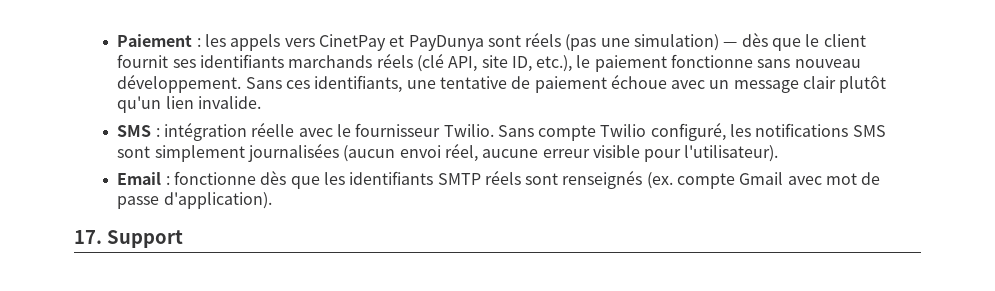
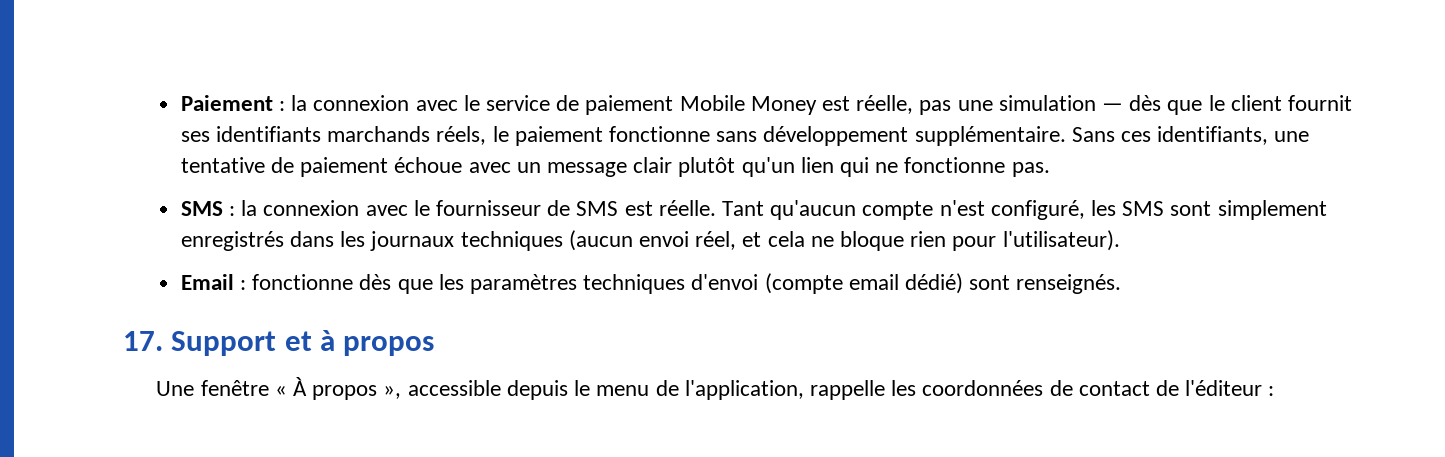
- Paiement : les appels vers CinetPay et PayDunya sont réels (pas une simulation) — dès que le client fournit ses identifiants marchands réels (clé API, site ID, etc.), le paiement fonctionne sans nouveau développement.
+ Paiement : la connexion avec le service de paiement Mobile Money est réelle, pas une simulation — dès que le client fournit ses identifiants marchands réels, le paiement fonctionne sans développement supplémentaire.
- Sans ces identifiants, une tentative de paiement échoue avec un message clair plutôt qu'un lien invalide.
+ Sans ces identifiants, une tentative de paiement échoue avec un message clair plutôt qu'un lien qui ne fonctionne pas.
- SMS : intégration réelle avec le fournisseur Twilio. Sans compte Twilio configuré, les notifications SMS sont simplement journalisées (aucun envoi réel, aucune erreur visible pour l'utilisateur).
+ SMS : la connexion avec le fournisseur de SMS est réelle. Tant qu'aucun compte n'est configuré, les SMS sont simplement enregistrés dans les journaux techniques (aucun envoi réel, et cela ne bloque rien pour l'utilisateur).
- Email : fonctionne dès que les identifiants SMTP réels sont renseignés (ex. compte Gmail avec mot de passe d'application).
- 17. Support
+ Email : fonctionne dès que les paramètres techniques d'envoi (compte email dédié) sont renseignés.
+ 17. Support et à propos
+ Une fenêtre « À propos », accessible depuis le menu de l'application, rappelle les coordonnées de contact de l'éditeur :

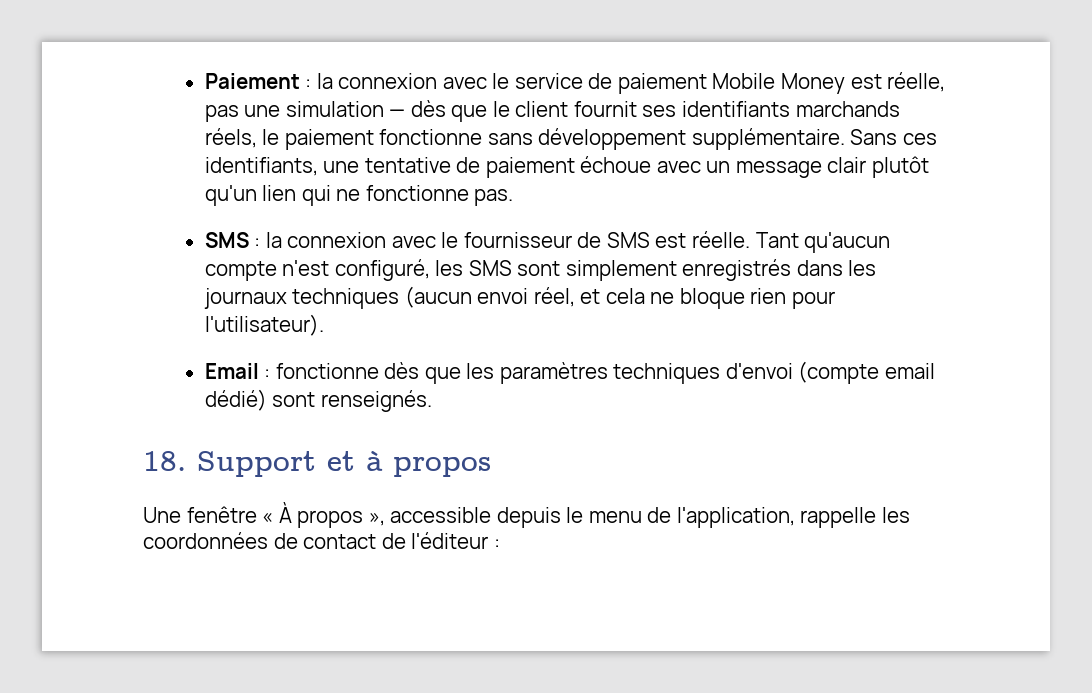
- 17. Support et à propos
+ 18. Support et à propos

